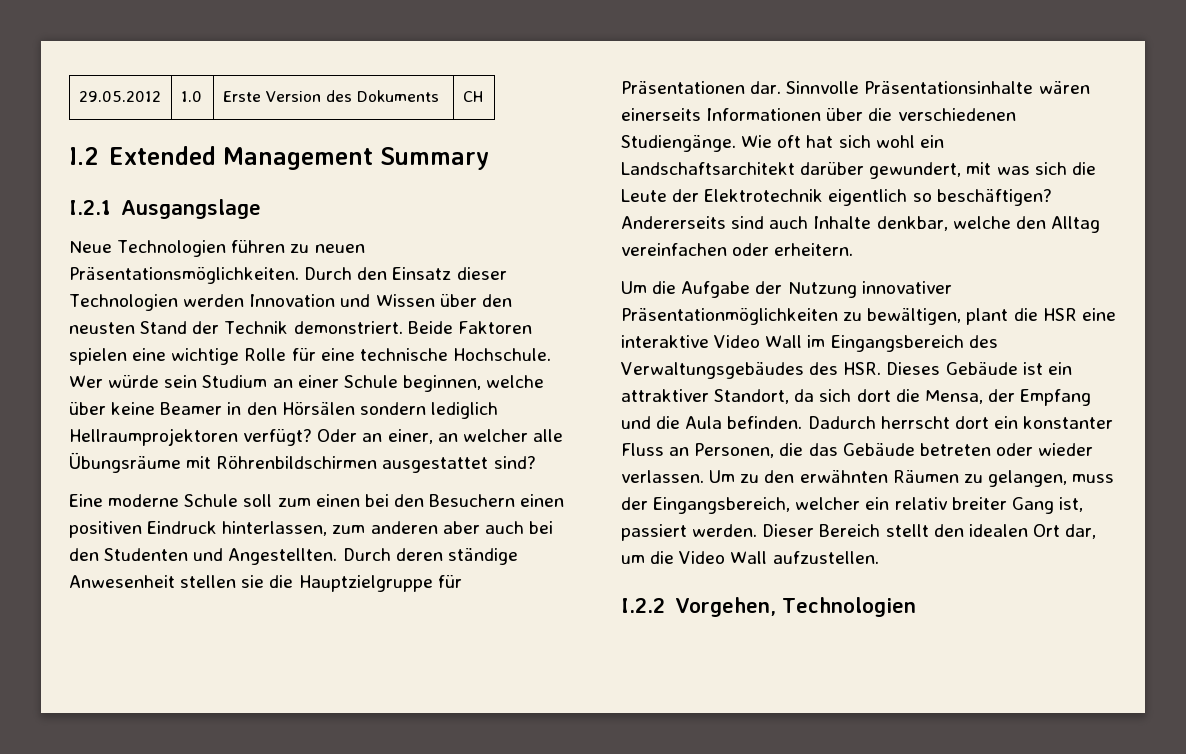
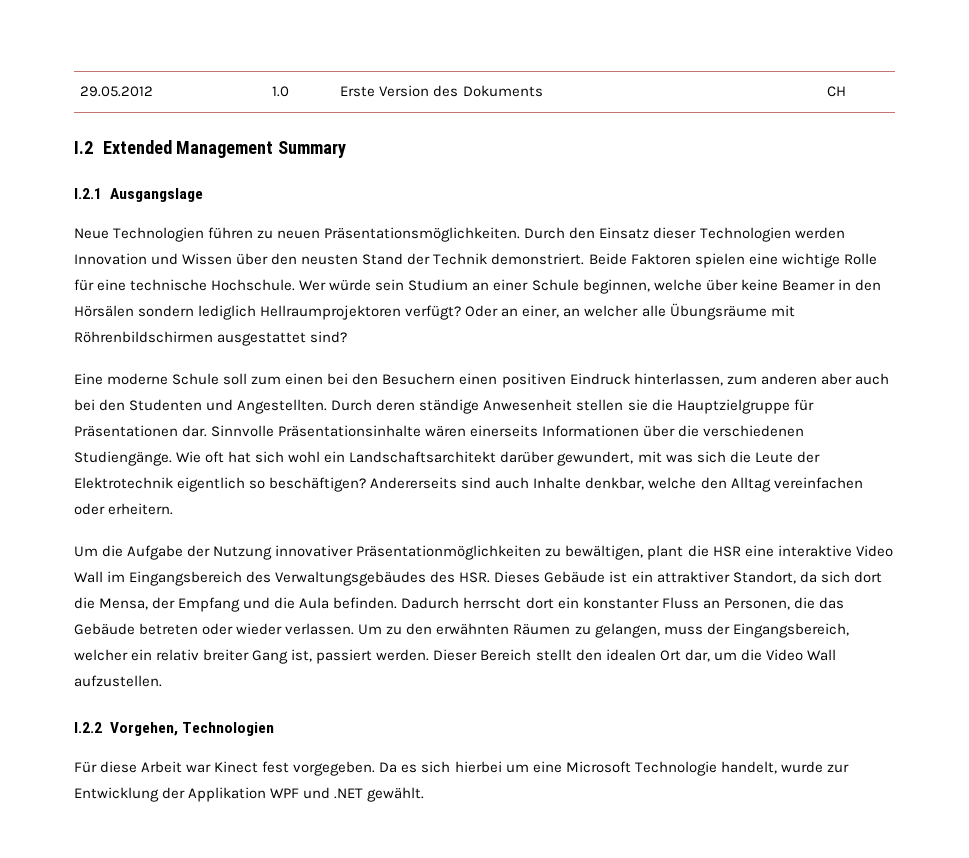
+ Für diese Arbeit war Kinect fest vorgegeben. Da es sich hierbei um eine Microsoft Technologie handelt, wurde zur Entwicklung der Applikation WPF und .NET gewählt.

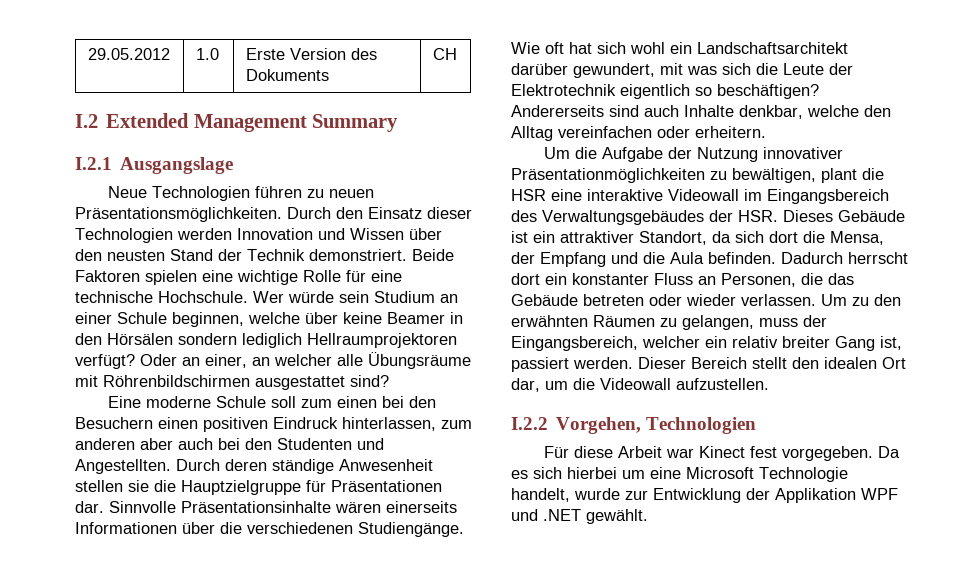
- Um die Aufgabe der Nutzung innovativer Präsentationmöglichkeiten zu bewältigen, plant die HSR eine interaktive Video Wall im Eingangsbereich des Verwaltungsgebäudes des HSR. Dieses Gebäude ist ein attraktiver Standort, da sich dort die Mensa, der Empfang und die Aula befinden.
+ Um die Aufgabe der Nutzung innovativer Präsentationmöglichkeiten zu bewältigen, plant die HSR eine interaktive Videowall im Eingangsbereich des Verwaltungsgebäudes der HSR. Dieses Gebäude ist ein attraktiver Standort, da sich dort die Mensa, der Empfang und die Aula befinden.
- Dieser Bereich stellt den idealen Ort dar, um die Video Wall aufzustellen.
+ Dieser Bereich stellt den idealen Ort dar, um die Videowall aufzustellen.

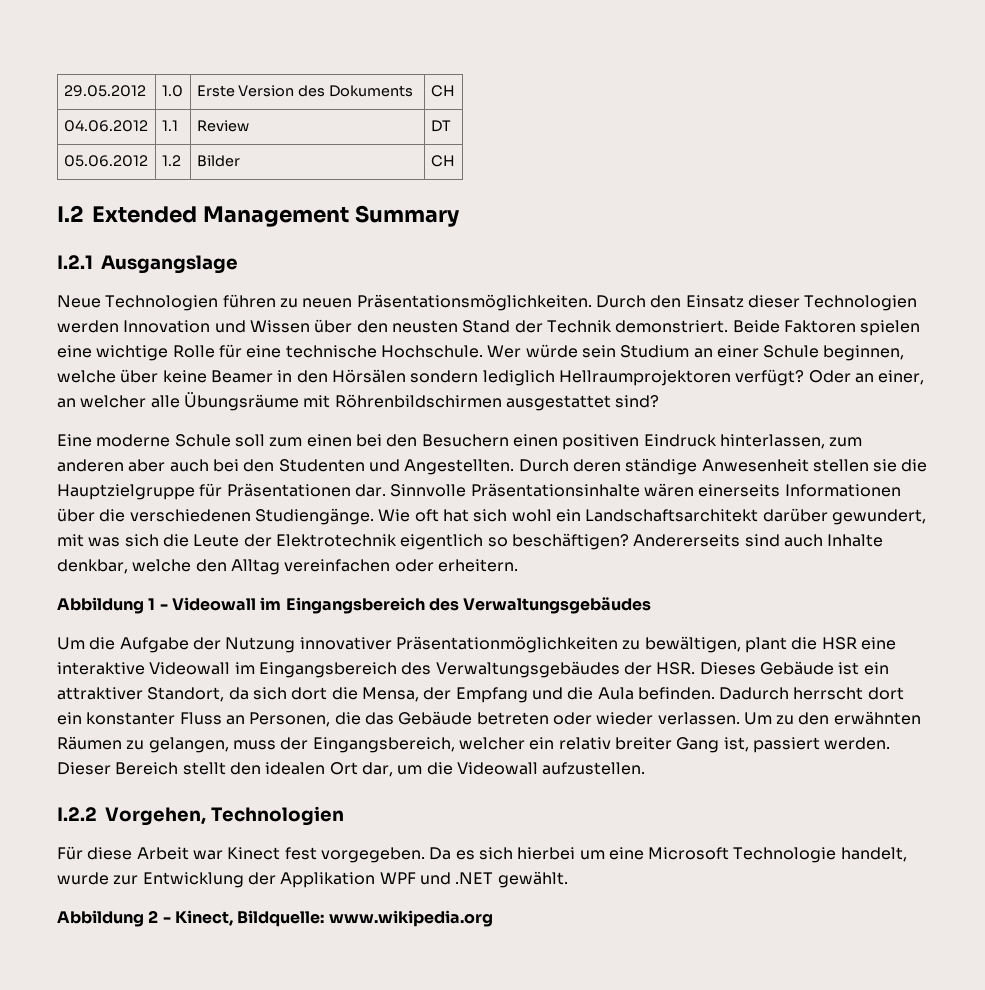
+ 04.06.2012 | 1.1 | Review | DT
+ 05.06.2012 | 1.2 | Bilder | CH
+ Abbildung 1 - Videowall im Eingangsbereich des Verwaltungsgebäudes
+ Abbildung 2 - Kinect, Bildquelle: www.wikipedia.org

